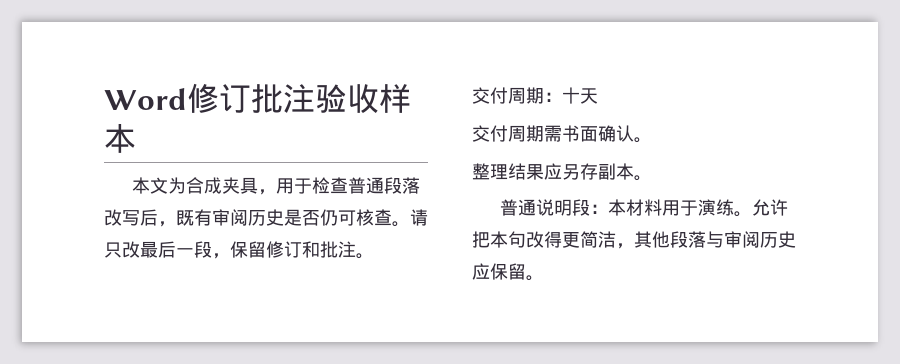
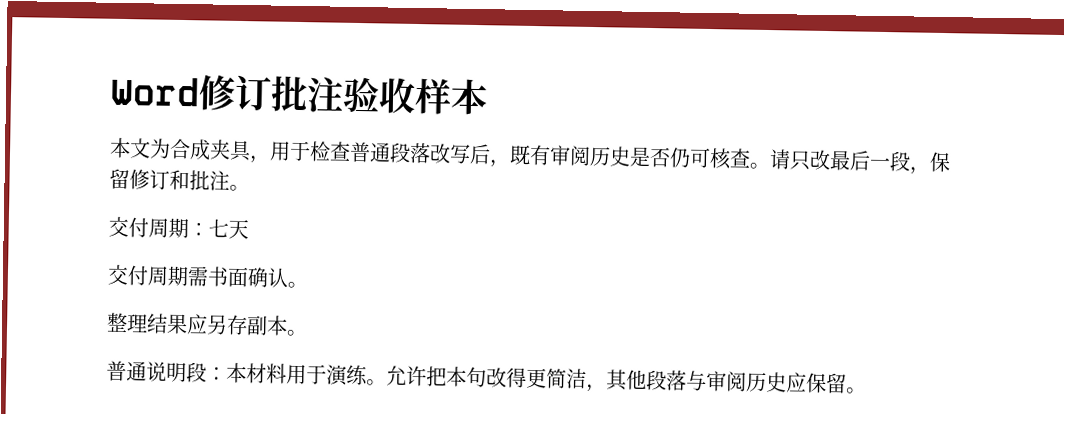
- 交付周期：十天
+ 交付周期：七天

